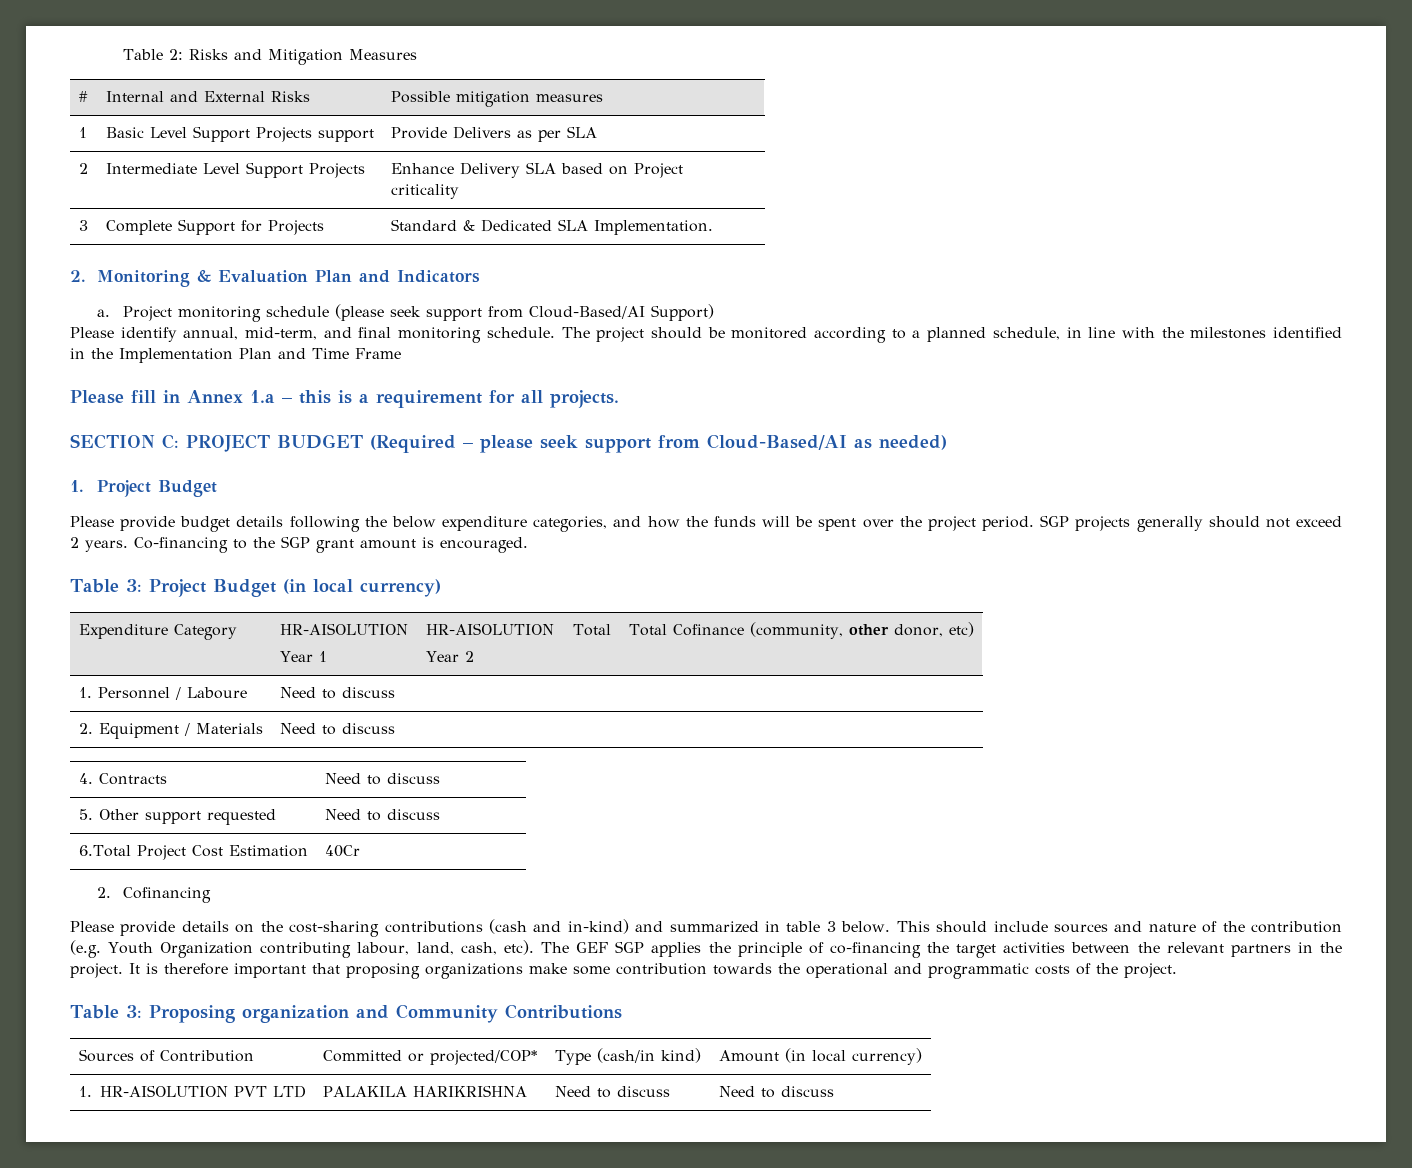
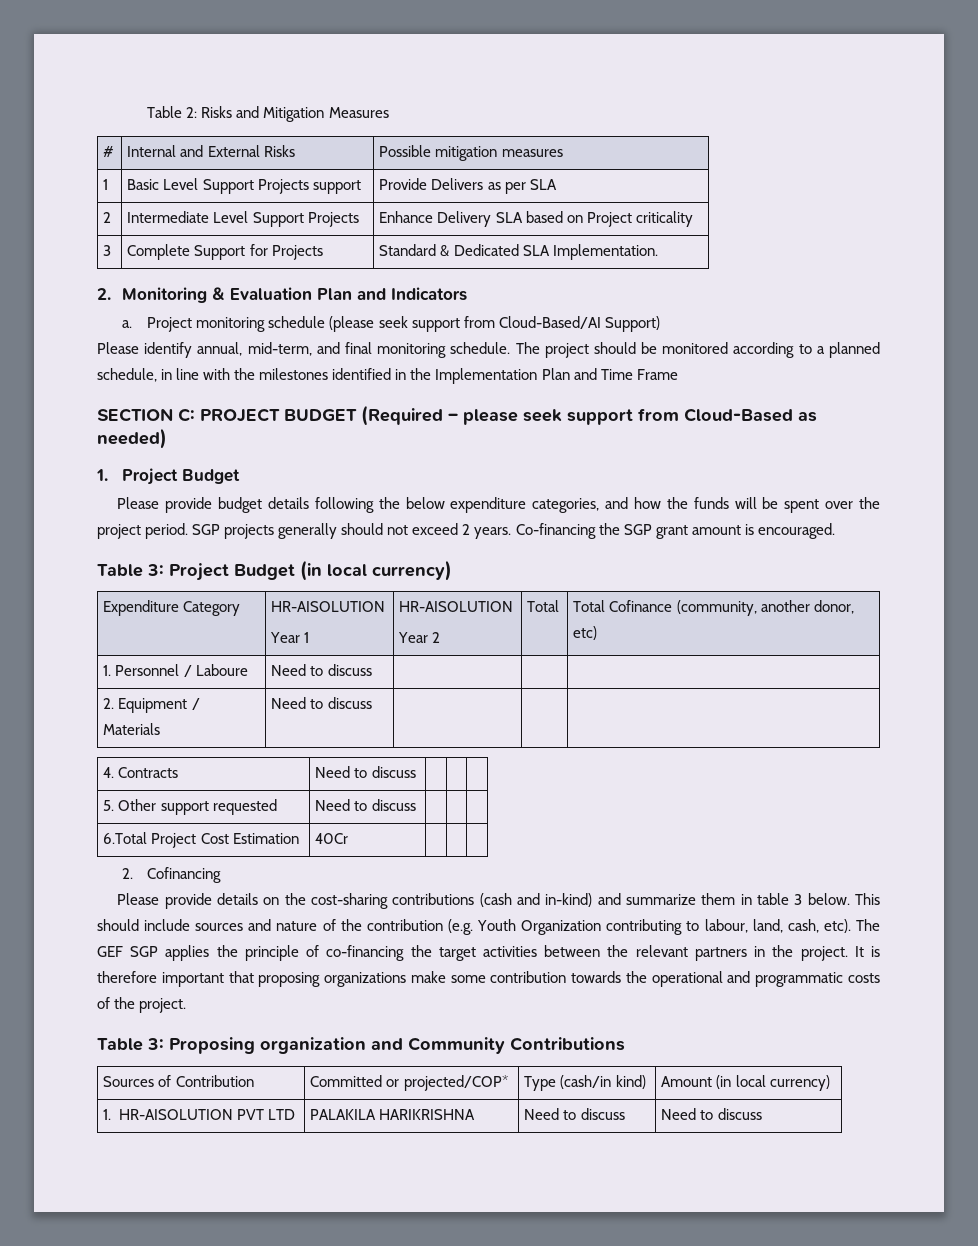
- Please fill in Annex 1.a – this is a requirement for all projects.
- SECTION C: PROJECT BUDGET (Required – please seek support from Cloud-Based/AI as needed)
+ SECTION C: PROJECT BUDGET (Required – please seek support from Cloud-Based as needed)
- Co-financing to the SGP grant amount is encouraged.
+ Co-financing the SGP grant amount is encouraged.
  Expenditure Category | HR-AISOLUTION
  Year 1 | HR-AISOLUTION
- Year 2 | Total | Total Cofinance (community, other donor, etc)
+ Year 2 | Total | Total Cofinance (community, another donor, etc)
- Please provide details on the cost-sharing contributions (cash and in-kind) and summarized in table 3 below.
+ Please provide details on the cost-sharing contributions (cash and in-kind) and summarize them in table 3 below.
- This should include sources and nature of the contribution (e.g. Youth Organization contributing labour, land, cash, etc).
+ This should include sources and nature of the contribution (e.g. Youth Organization contributing to labour, land, cash, etc).

